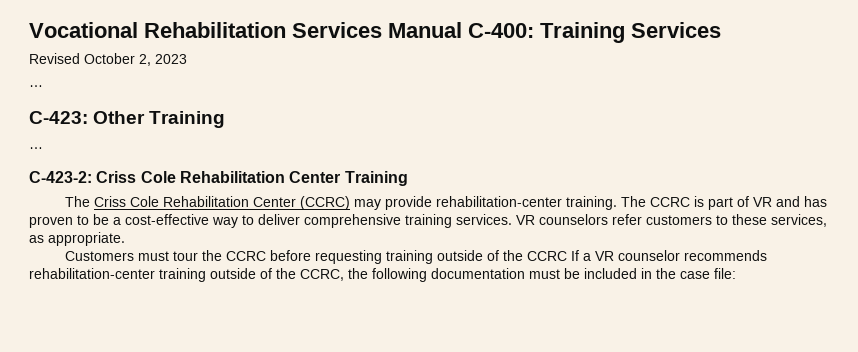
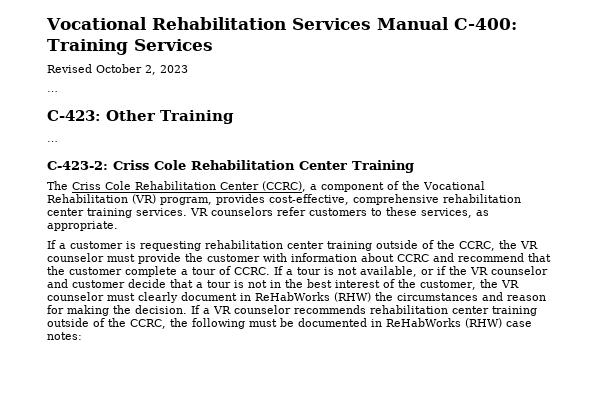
- The Criss Cole Rehabilitation Center (CCRC) may provide rehabilitation-center training. The CCRC is part of VR and has proven to be a cost-effective way to deliver comprehensive training services.
+ The Criss Cole Rehabilitation Center (CCRC), a component of the Vocational Rehabilitation (VR) program, provides cost-effective, comprehensive rehabilitation center training services.
- Customers must tour the CCRC before requesting training outside of the CCRC If a VR counselor recommends rehabilitation-center training outside of the CCRC, the following documentation must be included in the case file:
+ If a customer is requesting rehabilitation center training outside of the CCRC, the VR counselor must provide the customer with information about CCRC and recommend that the customer complete a tour of CCRC. If a tour is not available, or if the VR counselor and customer decide that a tour is not in the best interest of the customer, the VR counselor must clearly document in ReHabWorks (RHW) the circumstances and reason for making the decision. If a VR counselor recommends rehabilitation center training outside of the CCRC, the following must be documented in ReHabWorks (RHW) case notes:

